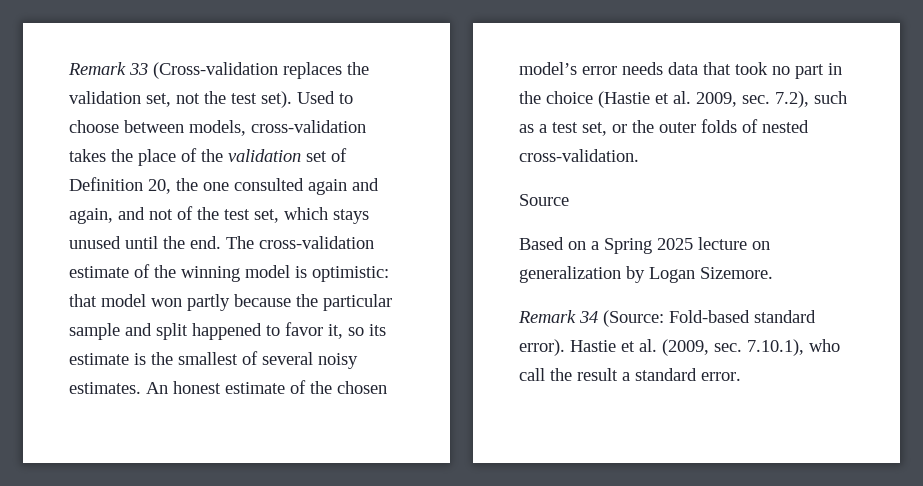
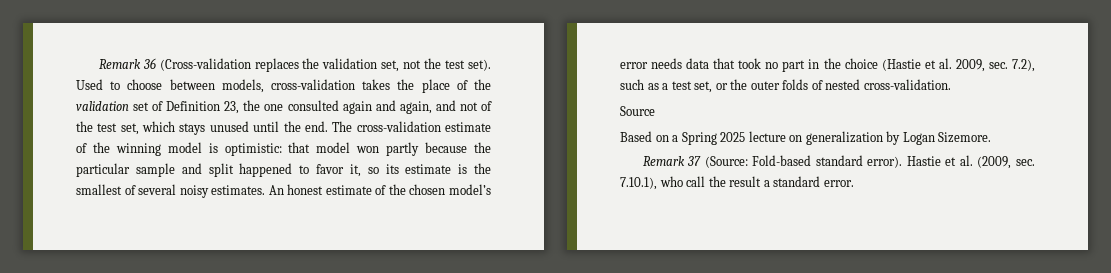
- Remark 33 (Cross-validation replaces the validation set, not the test set).
+ Remark 36 (Cross-validation replaces the validation set, not the test set).
- Used to choose between models, cross-validation takes the place of the validation set of Definition 20, the one consulted again and again, and not of the test set, which stays unused until the end.
+ Used to choose between models, cross-validation takes the place of the validation set of Definition 23, the one consulted again and again, and not of the test set, which stays unused until the end.
- Remark 34 (Source: Fold-based standard error).
+ Remark 37 (Source: Fold-based standard error).

